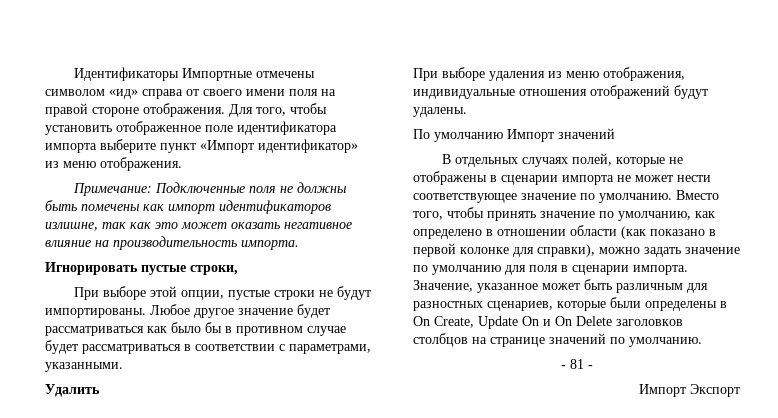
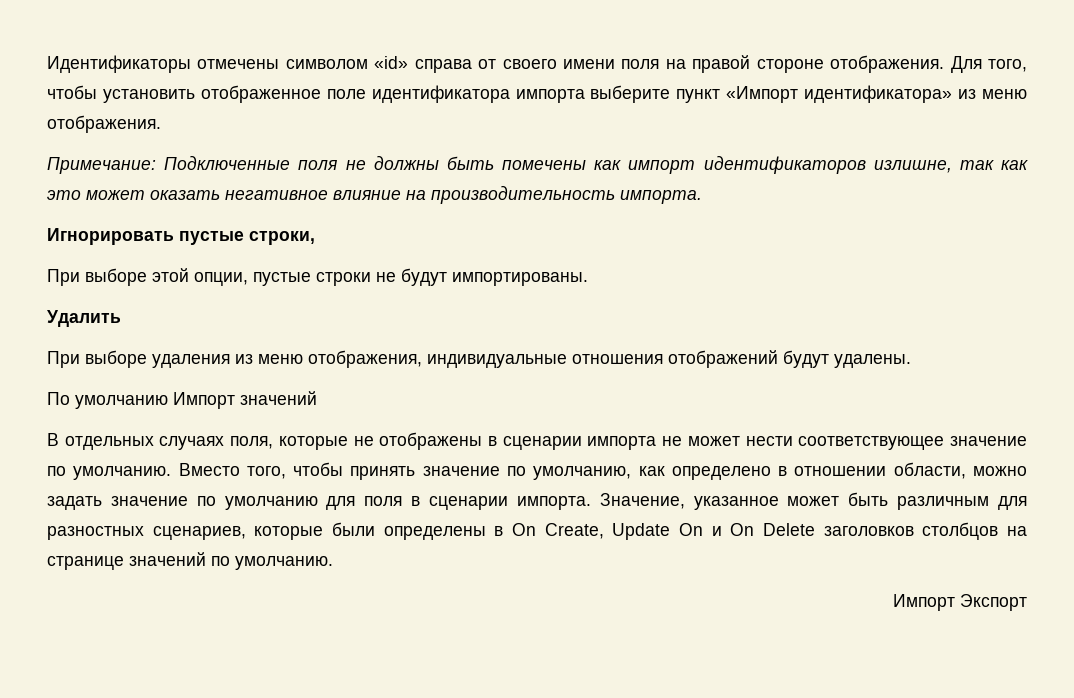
- Идентификаторы Импортные отмечены символом «ид» справа от своего имени поля на правой стороне отображения.
+ Идентификаторы отмечены символом «id» справа от своего имени поля на правой стороне отображения.
- Для того, чтобы установить отображенное поле идентификатора импорта выберите пункт «Импорт идентификатор» из меню отображения.
+ Для того, чтобы установить отображенное поле идентификатора импорта выберите пункт «Импорт идентификатора» из меню отображения.
- Любое другое значение будет рассматриваться как было бы в противном случае будет рассматриваться в соответствии с параметрами, указанными.
- В отдельных случаях полей, которые не отображены в сценарии импорта не может нести соответствующее значение по умолчанию.
+ В отдельных случаях поля, которые не отображены в сценарии импорта не может нести соответствующее значение по умолчанию.
- Вместо того, чтобы принять значение по умолчанию, как определено в отношении области (как показано в первой колонке для справки), можно задать значение по умолчанию для поля в сценарии импорта.
+ Вместо того, чтобы принять значение по умолчанию, как определено в отношении области, можно задать значение по умолчанию для поля в сценарии импорта.
- - 81 -

